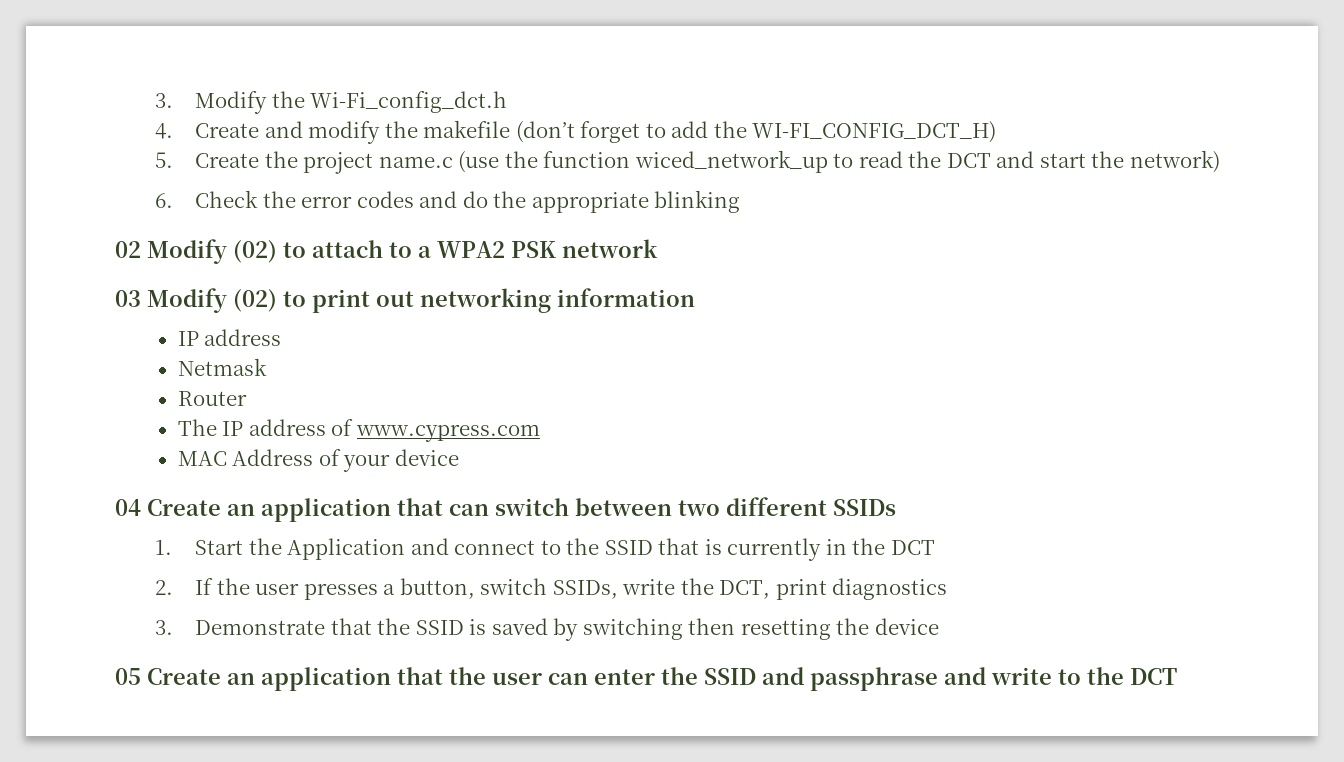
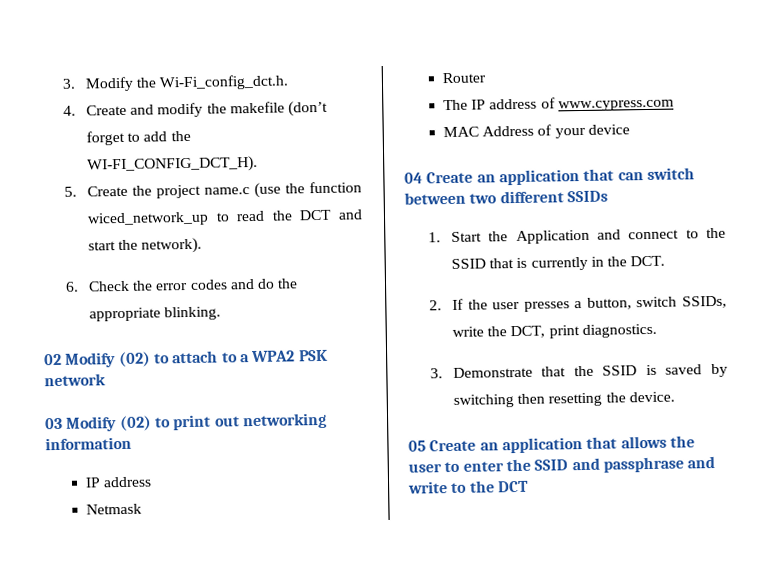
- 3. Modify the Wi-Fi_config_dct.h
+ 3. Modify the Wi-Fi_config_dct.h.
- 4. Create and modify the makefile (don’t forget to add the WI-FI_CONFIG_DCT_H)
+ 4. Create and modify the makefile (don’t forget to add the WI-FI_CONFIG_DCT_H).
- 5. Create the project name.c (use the function wiced_network_up to read the DCT and start the network)
+ 5. Create the project name.c (use the function wiced_network_up to read the DCT and start the network).
- 6. Check the error codes and do the appropriate blinking
+ 6. Check the error codes and do the appropriate blinking.
- 1. Start the Application and connect to the SSID that is currently in the DCT
+ 1. Start the Application and connect to the SSID that is currently in the DCT.
- 2. If the user presses a button, switch SSIDs, write the DCT, print diagnostics
+ 2. If the user presses a button, switch SSIDs, write the DCT, print diagnostics.
- 3. Demonstrate that the SSID is saved by switching then resetting the device
+ 3. Demonstrate that the SSID is saved by switching then resetting the device.
- 05 Create an application that the user can enter the SSID and passphrase and write to the DCT
+ 05 Create an application that allows the user to enter the SSID and passphrase and write to the DCT

